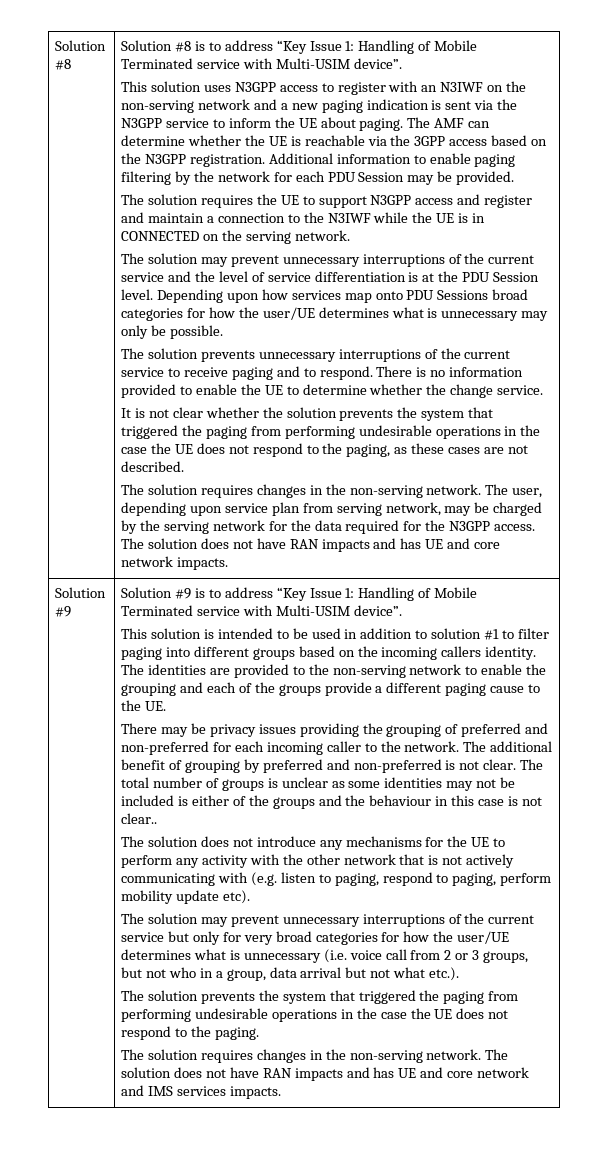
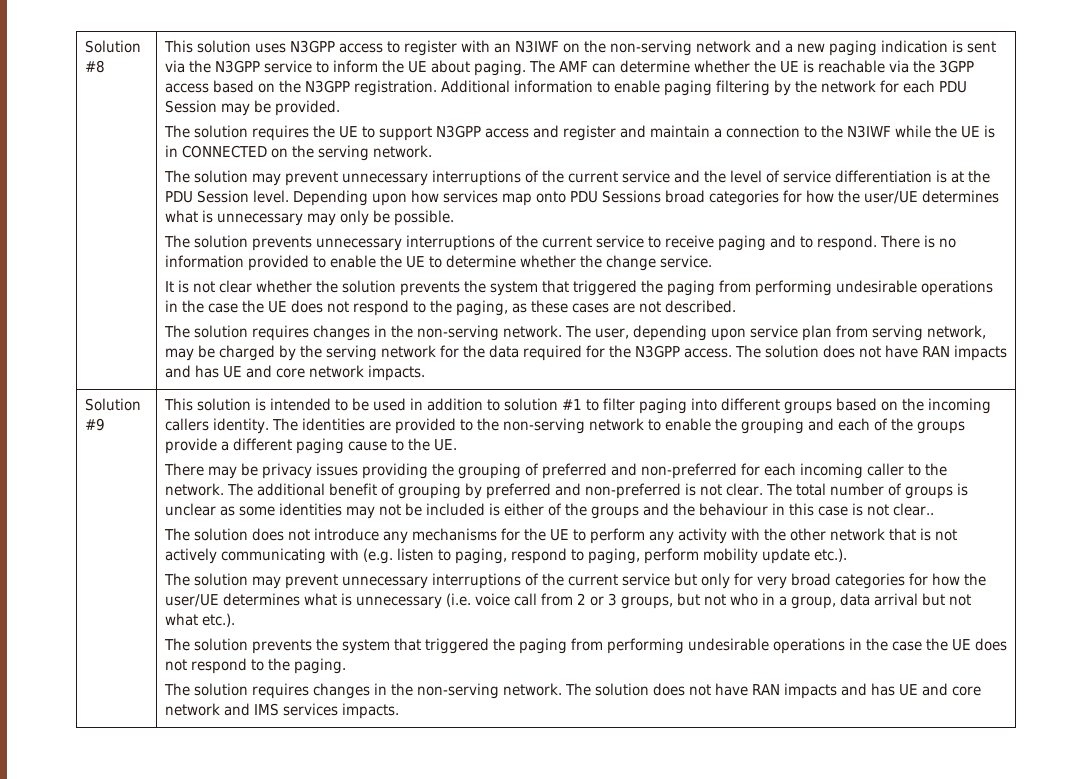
- Solution #8 is to address “Key Issue 1: Handling of Mobile Terminated service with Multi-USIM device”.
- Solution #9 is to address “Key Issue 1: Handling of Mobile Terminated service with Multi-USIM device”.
- The solution does not introduce any mechanisms for the UE to perform any activity with the other network that is not actively communicating with (e.g. listen to paging, respond to paging, perform mobility update etc).
+ The solution does not introduce any mechanisms for the UE to perform any activity with the other network that is not actively communicating with (e.g. listen to paging, respond to paging, perform mobility update etc.).

